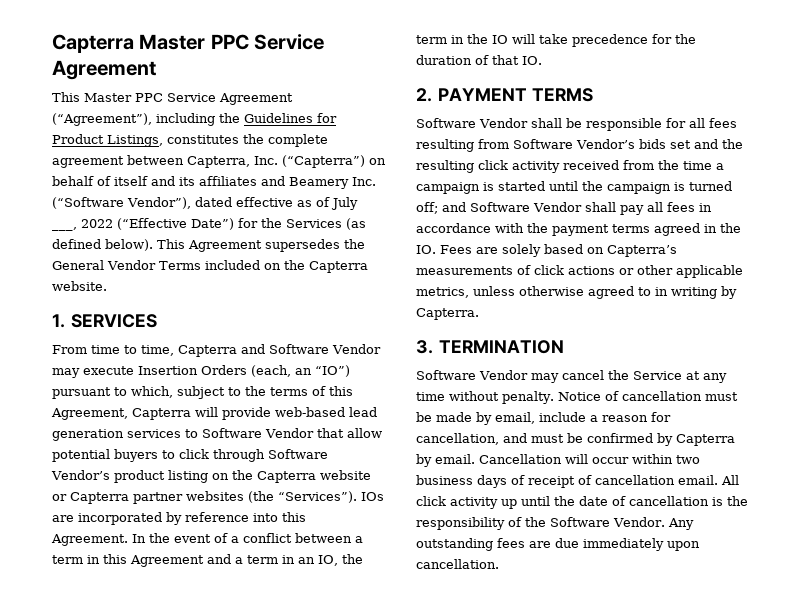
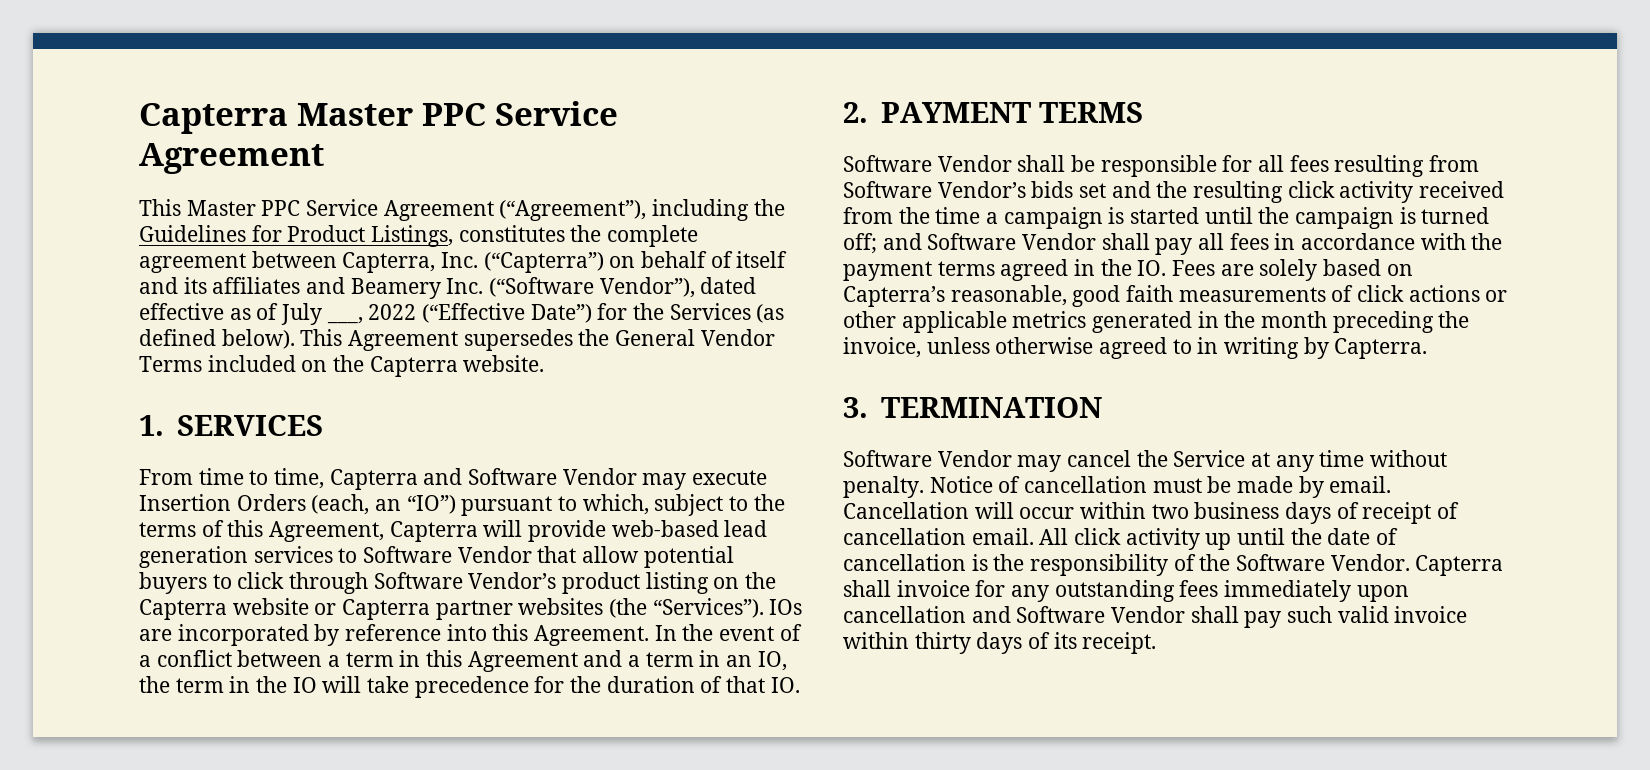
- and Software Vendor shall pay all fees in accordance with the payment terms agreed in the IO. Fees are solely based on Capterra’s measurements of click actions or other applicable metrics, unless otherwise agreed to in writing by Capterra.
+ and Software Vendor shall pay all fees in accordance with the payment terms agreed in the IO. Fees are solely based on Capterra’s reasonable, good faith measurements of click actions or other applicable metrics generated in the month preceding the invoice, unless otherwise agreed to in writing by Capterra.
- Notice of cancellation must be made by email, include a reason for cancellation, and must be confirmed by Capterra by email.
+ Notice of cancellation must be made by email.
- Any outstanding fees are due immediately upon cancellation.
+ Capterra shall invoice for any outstanding fees immediately upon cancellation and Software Vendor shall pay such valid invoice within thirty days of its receipt.

